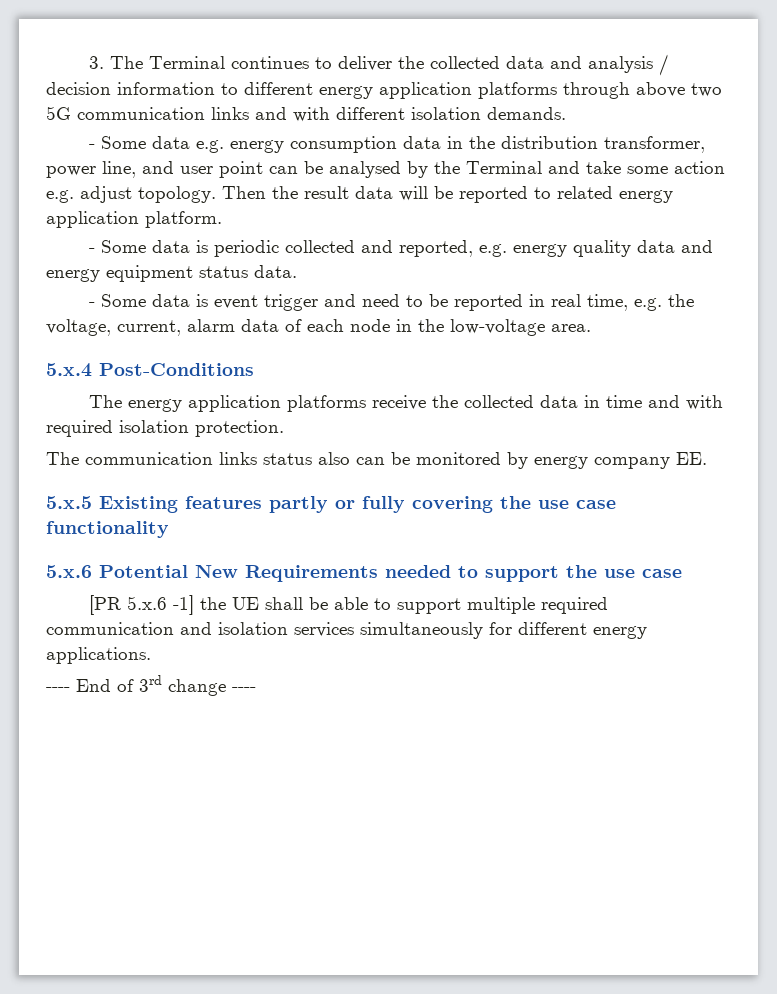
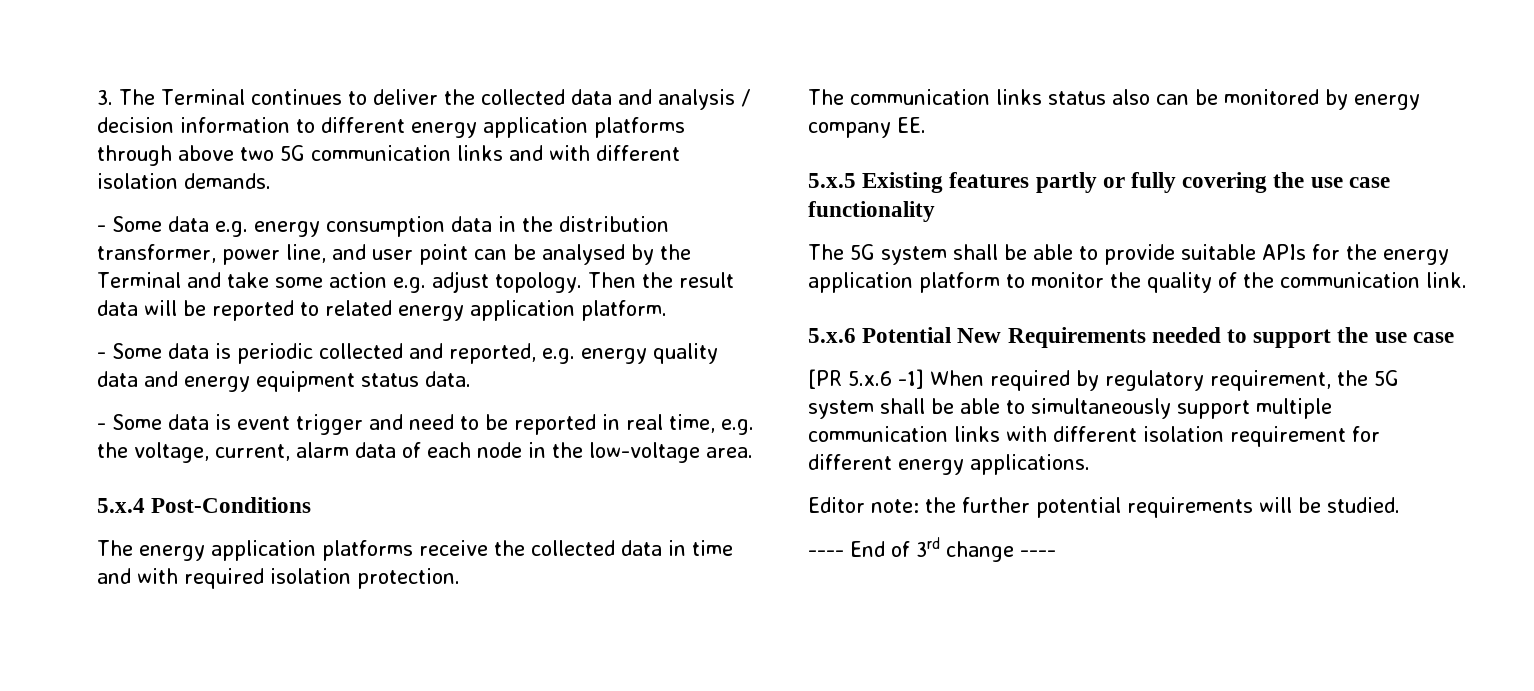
+ The 5G system shall be able to provide suitable APIs for the energy application platform to monitor the quality of the communication link.
- [PR 5.x.6 -1] the UE shall be able to support multiple required communication and isolation services simultaneously for different energy applications.
+ [PR 5.x.6 -1] When required by regulatory requirement, the 5G system shall be able to simultaneously support multiple communication links with different isolation requirement for different energy applications.
+ Editor note: the further potential requirements will be studied.

